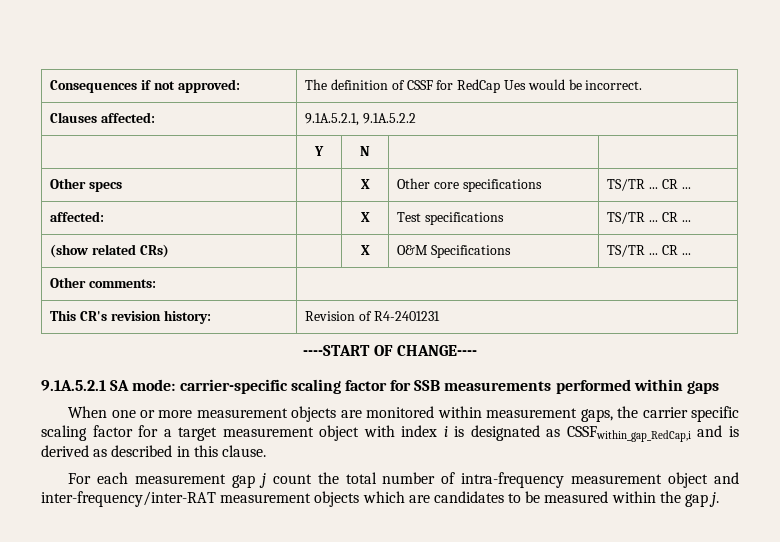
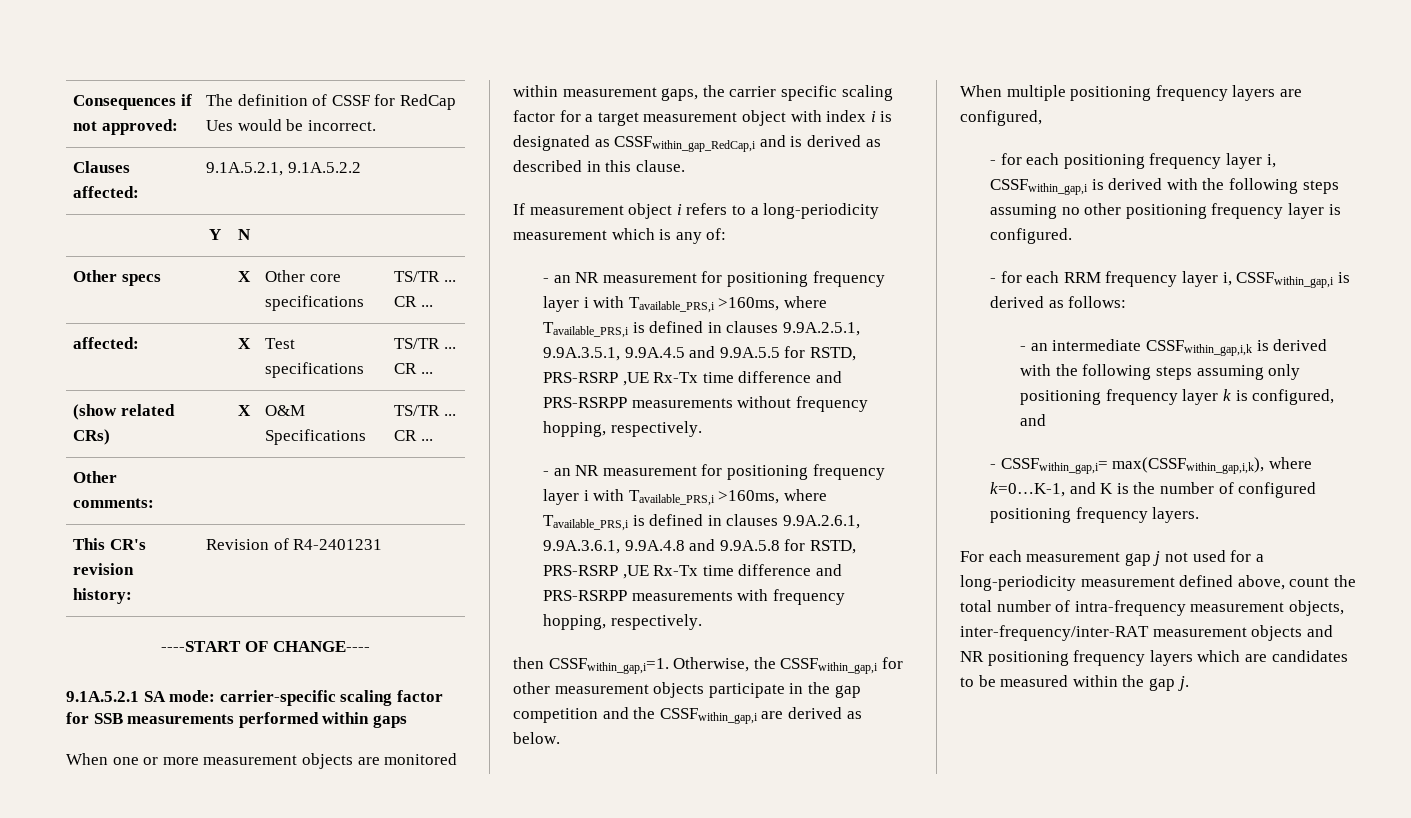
+ If measurement object i refers to a long-periodicity measurement which is any of:
+ - an NR measurement for positioning frequency layer i with Tavailable_PRS,i >160ms, where Tavailable_PRS,i is defined in clauses 9.9A.2.5.1, 9.9A.3.5.1, 9.9A.4.5 and 9.9A.5.5 for RSTD, PRS-RSRP ,UE Rx-Tx time difference and PRS-RSRPP measurements without frequency hopping, respectively.
+ - an NR measurement for positioning frequency layer i with Tavailable_PRS,i >160ms, where Tavailable_PRS,i is defined in clauses 9.9A.2.6.1, 9.9A.3.6.1, 9.9A.4.8 and 9.9A.5.8 for RSTD, PRS-RSRP ,UE Rx-Tx time difference and PRS-RSRPP measurements with frequency hopping, respectively.
+ then CSSFwithin_gap,i=1. Otherwise, the CSSFwithin_gap,i for other measurement objects participate in the gap competition and the CSSFwithin_gap,i are derived as below.
+ When multiple positioning frequency layers are configured,
+ - for each positioning frequency layer i, CSSFwithin_gap,i is derived with the following steps assuming no other positioning frequency layer is configured.
+ - for each RRM frequency layer i, CSSFwithin_gap,i is derived as follows:
+ - an intermediate CSSFwithin_gap,i,k is derived with the following steps assuming only positioning frequency layer k is configured, and
+ - CSSFwithin_gap,i= max(CSSFwithin_gap,i,k), where k=0…K-1, and K is the number of configured positioning frequency layers.
- For each measurement gap j count the total number of intra-frequency measurement object and inter-frequency/inter-RAT measurement objects which are candidates to be measured within the gap j.
+ For each measurement gap j not used for a long-periodicity measurement defined above, count the total number of intra-frequency measurement objects, inter-frequency/inter-RAT measurement objects and NR positioning frequency layers which are candidates to be measured within the gap j.

